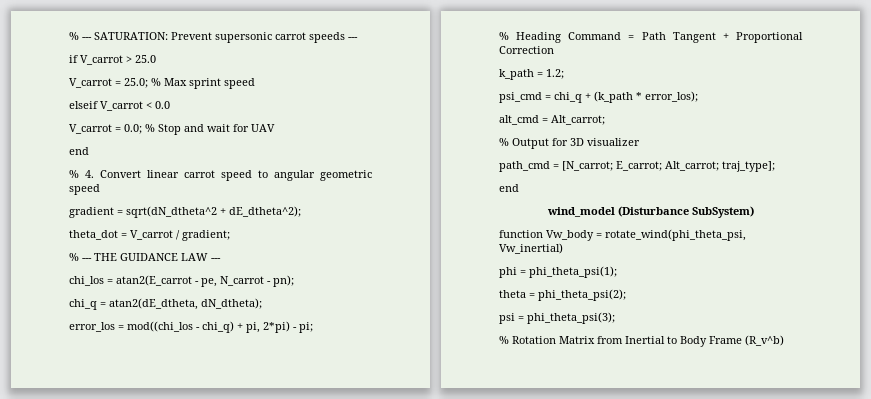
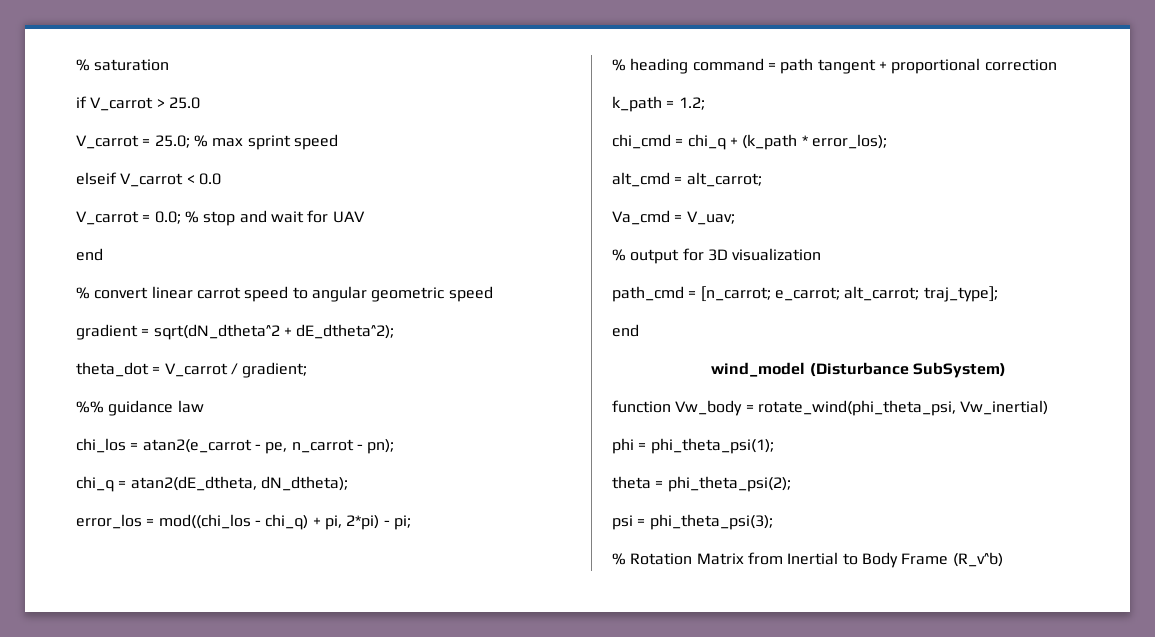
- % --- SATURATION: Prevent supersonic carrot speeds ---
+ % saturation
- V_carrot = 25.0; % Max sprint speed
+ V_carrot = 25.0; % max sprint speed
- V_carrot = 0.0; % Stop and wait for UAV
+ V_carrot = 0.0; % stop and wait for UAV
- % 4. Convert linear carrot speed to angular geometric speed
+ % convert linear carrot speed to angular geometric speed
- % --- THE GUIDANCE LAW ---
+ %% guidance law
- chi_los = atan2(E_carrot - pe, N_carrot - pn);
+ chi_los = atan2(e_carrot - pe, n_carrot - pn);
- % Heading Command = Path Tangent + Proportional Correction
+ % heading command = path tangent + proportional correction
- psi_cmd = chi_q + (k_path * error_los);
+ chi_cmd = chi_q + (k_path * error_los);
- alt_cmd = Alt_carrot;
- % Output for 3D visualizer
+ alt_cmd = alt_carrot;
+ Va_cmd = V_uav;
+ % output for 3D visualization
- path_cmd = [N_carrot; E_carrot; Alt_carrot; traj_type];
+ path_cmd = [n_carrot; e_carrot; alt_carrot; traj_type];

